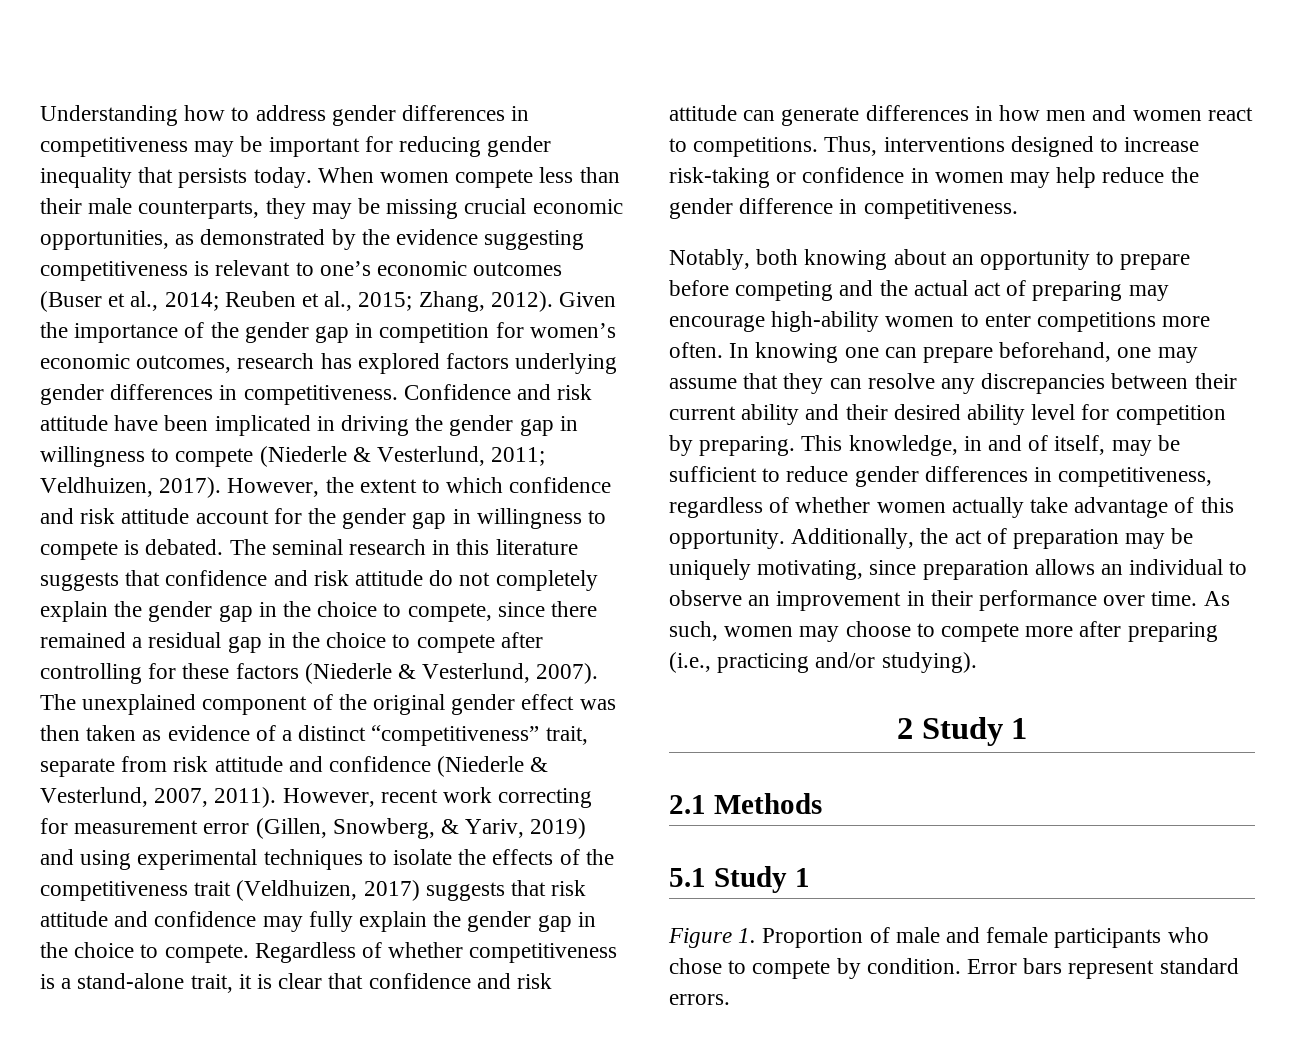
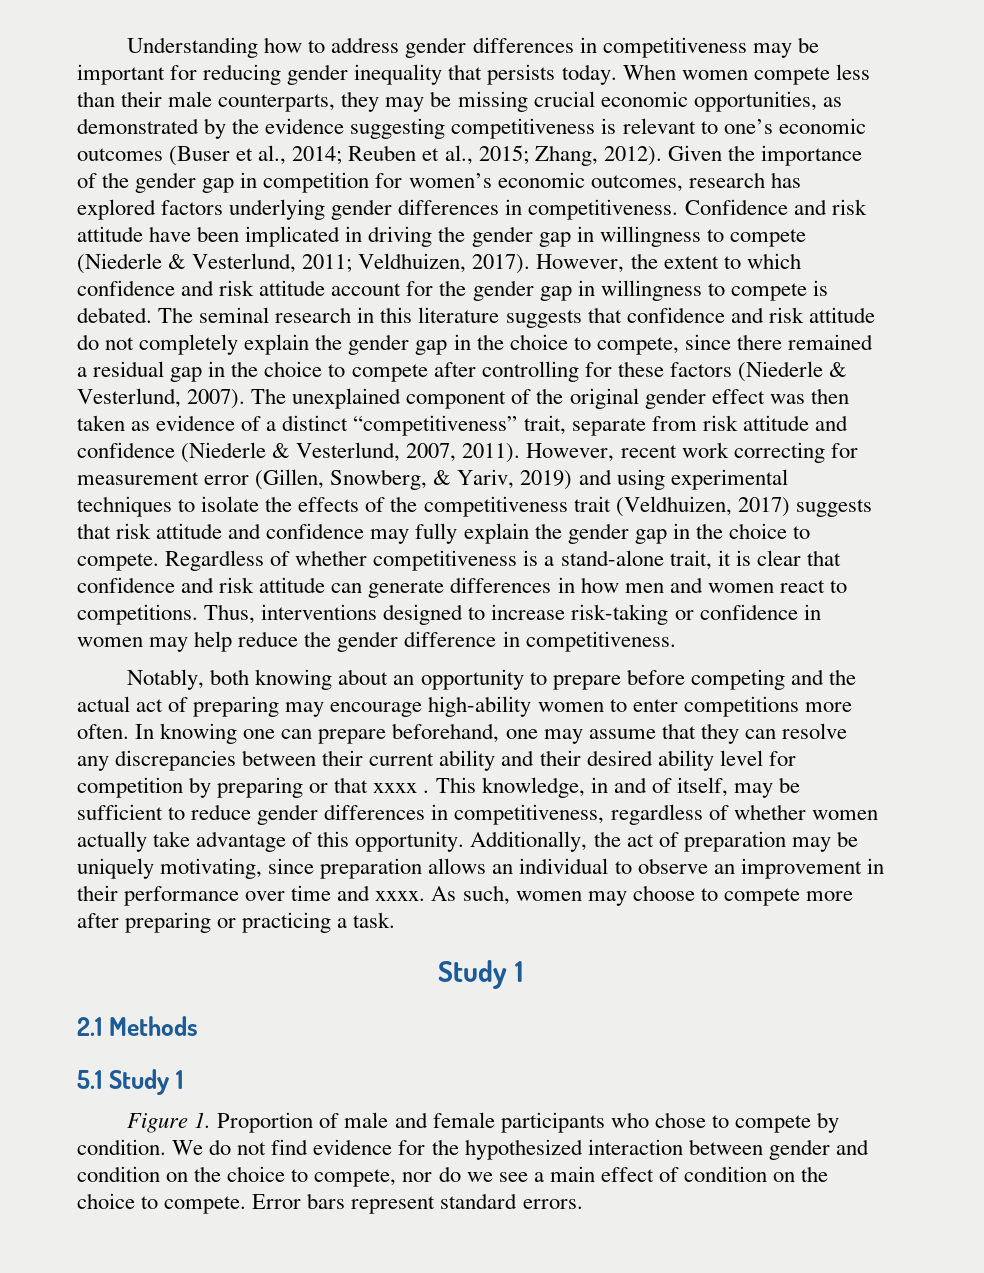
- In knowing one can prepare beforehand, one may assume that they can resolve any discrepancies between their current ability and their desired ability level for competition by preparing.
+ In knowing one can prepare beforehand, one may assume that they can resolve any discrepancies between their current ability and their desired ability level for competition by preparing or that xxxx .
- Additionally, the act of preparation may be uniquely motivating, since preparation allows an individual to observe an improvement in their performance over time.
+ Additionally, the act of preparation may be uniquely motivating, since preparation allows an individual to observe an improvement in their performance over time and xxxx.
- As such, women may choose to compete more after preparing (i.e., practicing and/or studying).
- 2 Study 1
+ As such, women may choose to compete more after preparing or practicing a task.
+ Study 1
+ We do not find evidence for the hypothesized interaction between gender and condition on the choice to compete, nor do we see a main effect of condition on the choice to compete.

